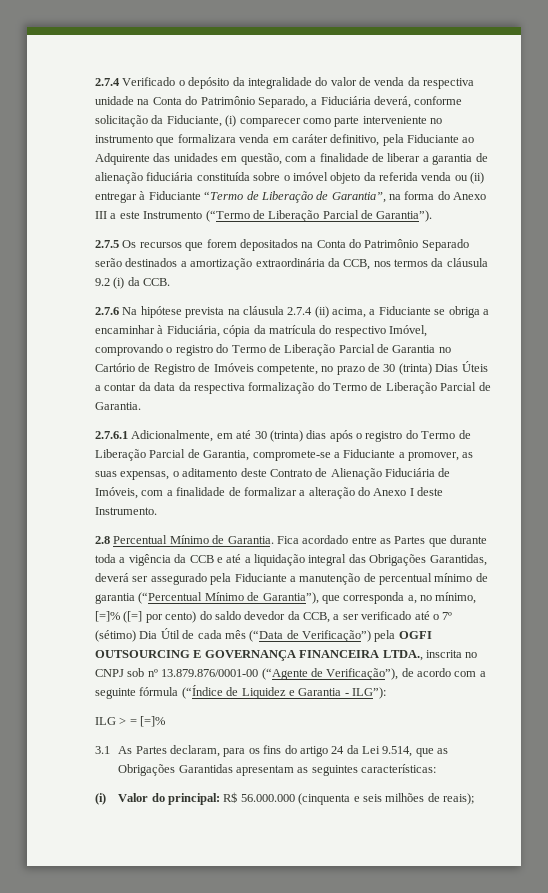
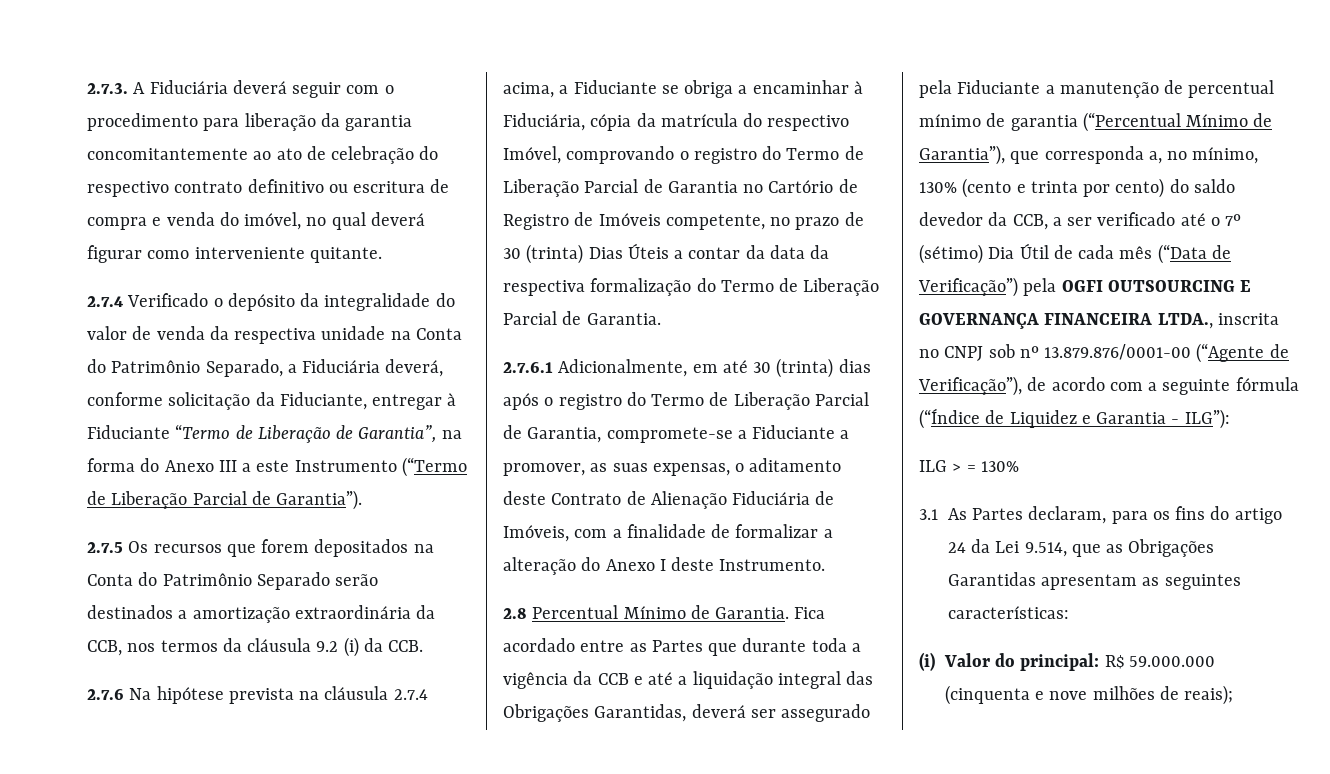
+ 2.7.3. A Fiduciária deverá seguir com o procedimento para liberação da garantia concomitantemente ao ato de celebração do respectivo contrato definitivo ou escritura de compra e venda do imóvel, no qual deverá figurar como interveniente quitante.
- 2.7.4 Verificado o depósito da integralidade do valor de venda da respectiva unidade na Conta do Patrimônio Separado, a Fiduciária deverá, conforme solicitação da Fiduciante, (i) comparecer como parte interveniente no instrumento que formalizara venda em caráter definitivo, pela Fiduciante ao Adquirente das unidades em questão, com a finalidade de liberar a garantia de alienação fiduciária constituída sobre o imóvel objeto da referida venda ou (ii) entregar à Fiduciante “Termo de Liberação de Garantia”, na forma do Anexo III a este Instrumento (“Termo de Liberação Parcial de Garantia”).
+ 2.7.4 Verificado o depósito da integralidade do valor de venda da respectiva unidade na Conta do Patrimônio Separado, a Fiduciária deverá, conforme solicitação da Fiduciante, entregar à Fiduciante “Termo de Liberação de Garantia”, na forma do Anexo III a este Instrumento (“Termo de Liberação Parcial de Garantia”).
- 2.7.6 Na hipótese prevista na cláusula 2.7.4 (ii) acima, a Fiduciante se obriga a encaminhar à Fiduciária, cópia da matrícula do respectivo Imóvel, comprovando o registro do Termo de Liberação Parcial de Garantia no Cartório de Registro de Imóveis competente, no prazo de 30 (trinta) Dias Úteis a contar da data da respectiva formalização do Termo de Liberação Parcial de Garantia.
+ 2.7.6 Na hipótese prevista na cláusula 2.7.4 acima, a Fiduciante se obriga a encaminhar à Fiduciária, cópia da matrícula do respectivo Imóvel, comprovando o registro do Termo de Liberação Parcial de Garantia no Cartório de Registro de Imóveis competente, no prazo de 30 (trinta) Dias Úteis a contar da data da respectiva formalização do Termo de Liberação Parcial de Garantia.
- Fica acordado entre as Partes que durante toda a vigência da CCB e até a liquidação integral das Obrigações Garantidas, deverá ser assegurado pela Fiduciante a manutenção de percentual mínimo de garantia (“Percentual Mínimo de Garantia”), que corresponda a, no mínimo, [=]% ([=] por cento) do saldo devedor da CCB, a ser verificado até o 7º (sétimo) Dia Útil de cada mês (“Data de Verificação”) pela OGFI OUTSOURCING E GOVERNANÇA FINANCEIRA LTDA., inscrita no CNPJ sob nº 13.879.876/0001-00 (“Agente de Verificação”), de acordo com a seguinte fórmula (“Índice de Liquidez e Garantia - ILG”):
+ Fica acordado entre as Partes que durante toda a vigência da CCB e até a liquidação integral das Obrigações Garantidas, deverá ser assegurado pela Fiduciante a manutenção de percentual mínimo de garantia (“Percentual Mínimo de Garantia”), que corresponda a, no mínimo, 130% (cento e trinta por cento) do saldo devedor da CCB, a ser verificado até o 7º (sétimo) Dia Útil de cada mês (“Data de Verificação”) pela OGFI OUTSOURCING E GOVERNANÇA FINANCEIRA LTDA., inscrita no CNPJ sob nº 13.879.876/0001-00 (“Agente de Verificação”), de acordo com a seguinte fórmula (“Índice de Liquidez e Garantia - ILG”):
- ILG > = [=]%
+ ILG > = 130%
- (i) Valor do principal: R$ 56.000.000 (cinquenta e seis milhões de reais);
+ (i) Valor do principal: R$ 59.000.000 (cinquenta e nove milhões de reais);

